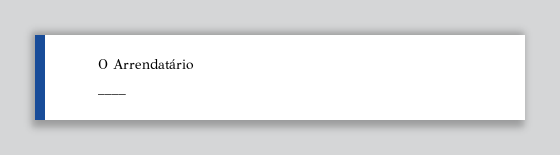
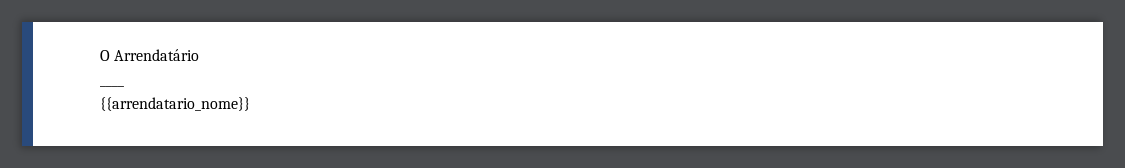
+ {{arrendatario_nome}}

